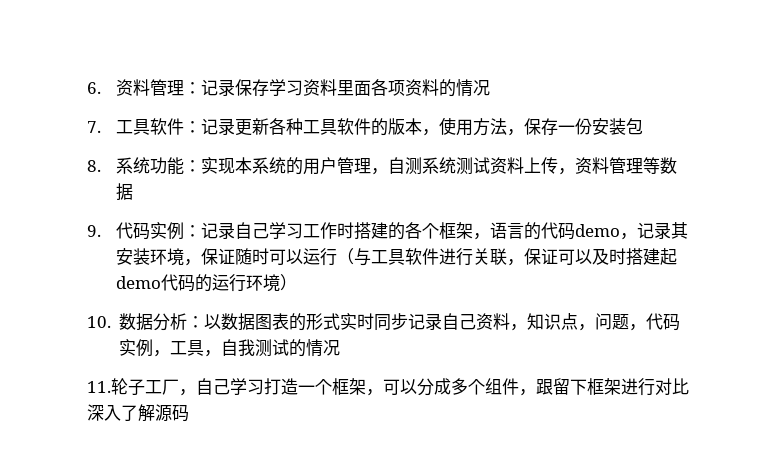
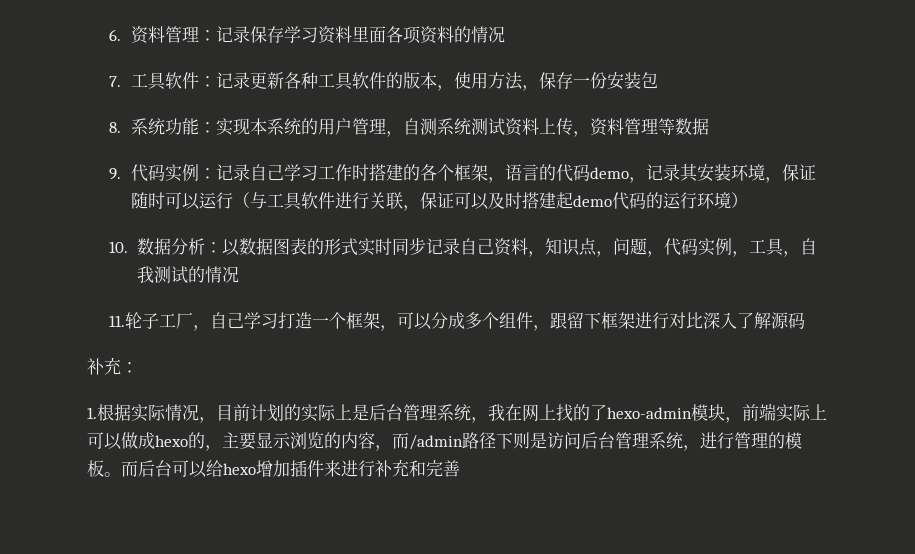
+ 补充：
+ 1.根据实际情况，目前计划的实际上是后台管理系统，我在网上找的了hexo-admin模块，前端实际上可以做成hexo的，主要显示浏览的内容，而/admin路径下则是访问后台管理系统，进行管理的模板。而后台可以给hexo增加插件来进行补充和完善

